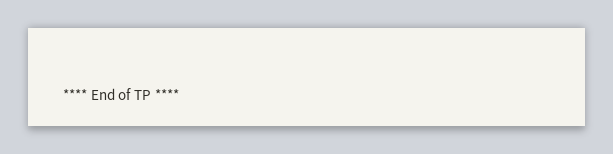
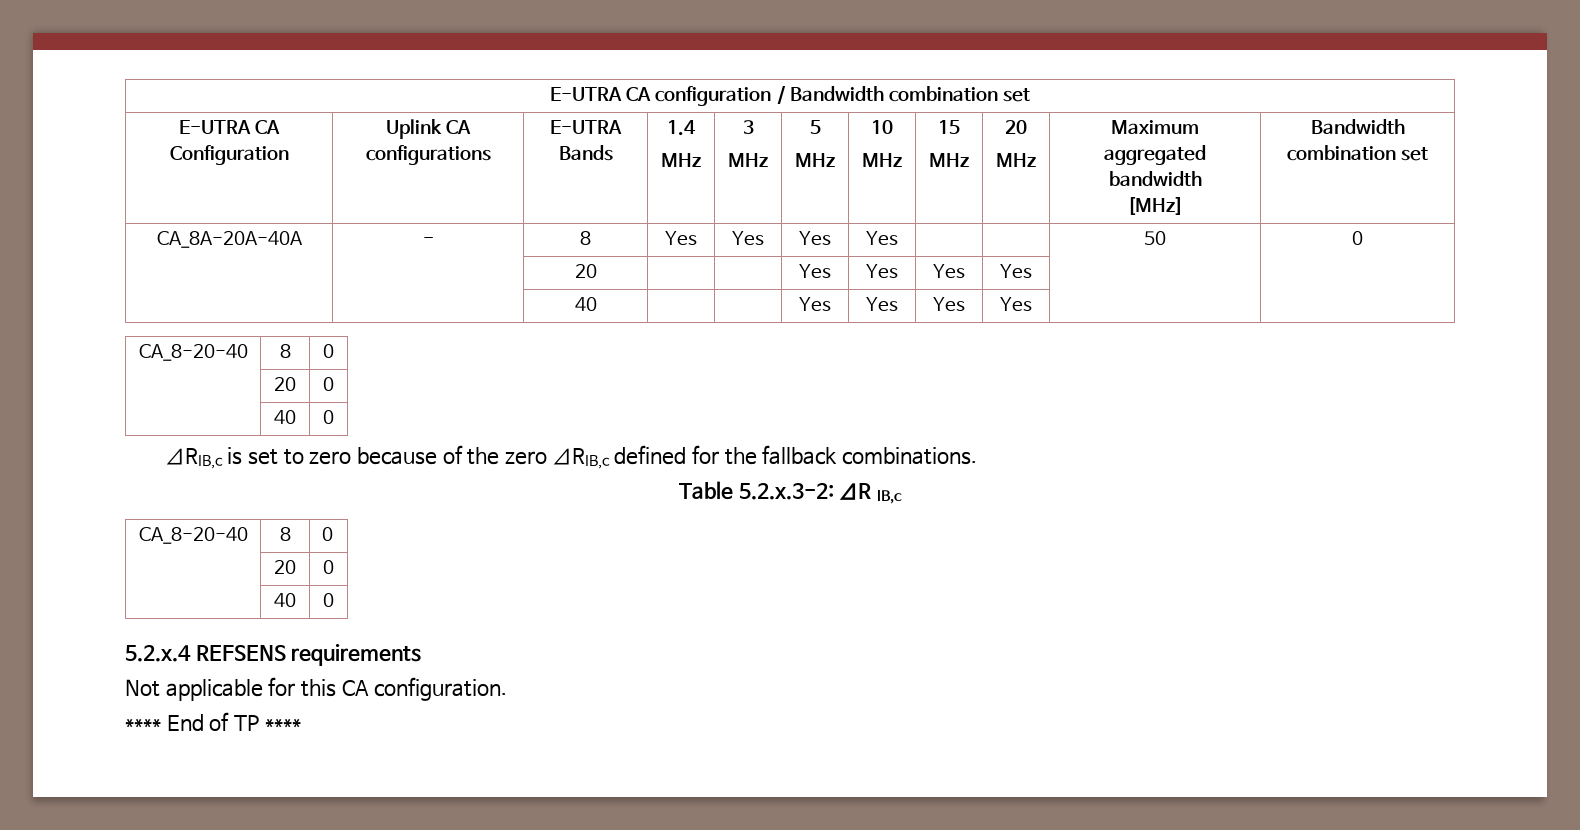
+ E-UTRA CA configuration / Bandwidth combination set
+ E-UTRA CA Configuration | Uplink CA configurations | E-UTRA Bands | 1.4
+ MHz | 3
+ MHz | 5
+ MHz | 10
+ MHz | 15
+ MHz | 20
+ MHz | Maximum aggregated bandwidth
+ [MHz] | Bandwidth combination set
+ CA_8A-20A-40A | - | 8 | Yes | Yes | Yes | Yes | | | 50 | 0
+ | | 20 | | | Yes | Yes | Yes | Yes | |
+ | | 40 | | | Yes | Yes | Yes | Yes | |
+ CA_8-20-40 | 8 | 0
+ | 20 | 0
+ | 40 | 0
+ ΔRIB,c is set to zero because of the zero ΔRIB,c defined for the fallback combinations.
+ Table 5.2.x.3-2: ΔR IB,c
+ CA_8-20-40 | 8 | 0
+ | 20 | 0
+ | 40 | 0
+ 5.2.x.4 REFSENS requirements
+ Not applicable for this CA configuration.

